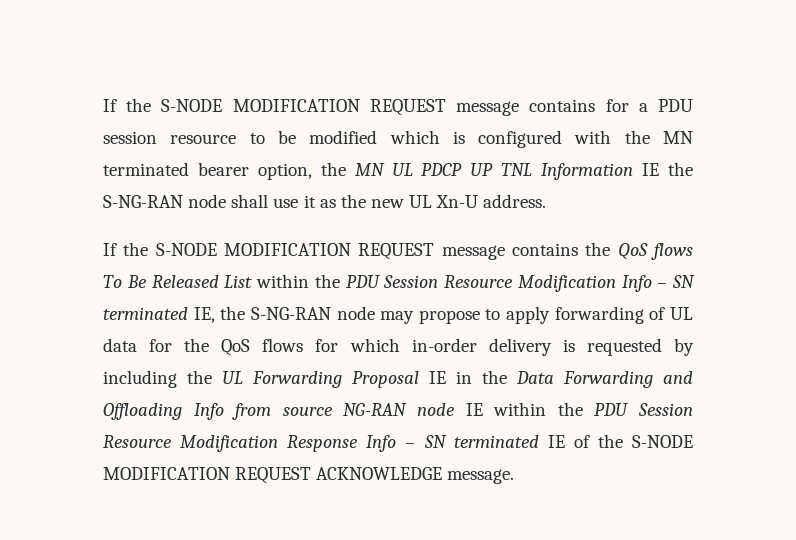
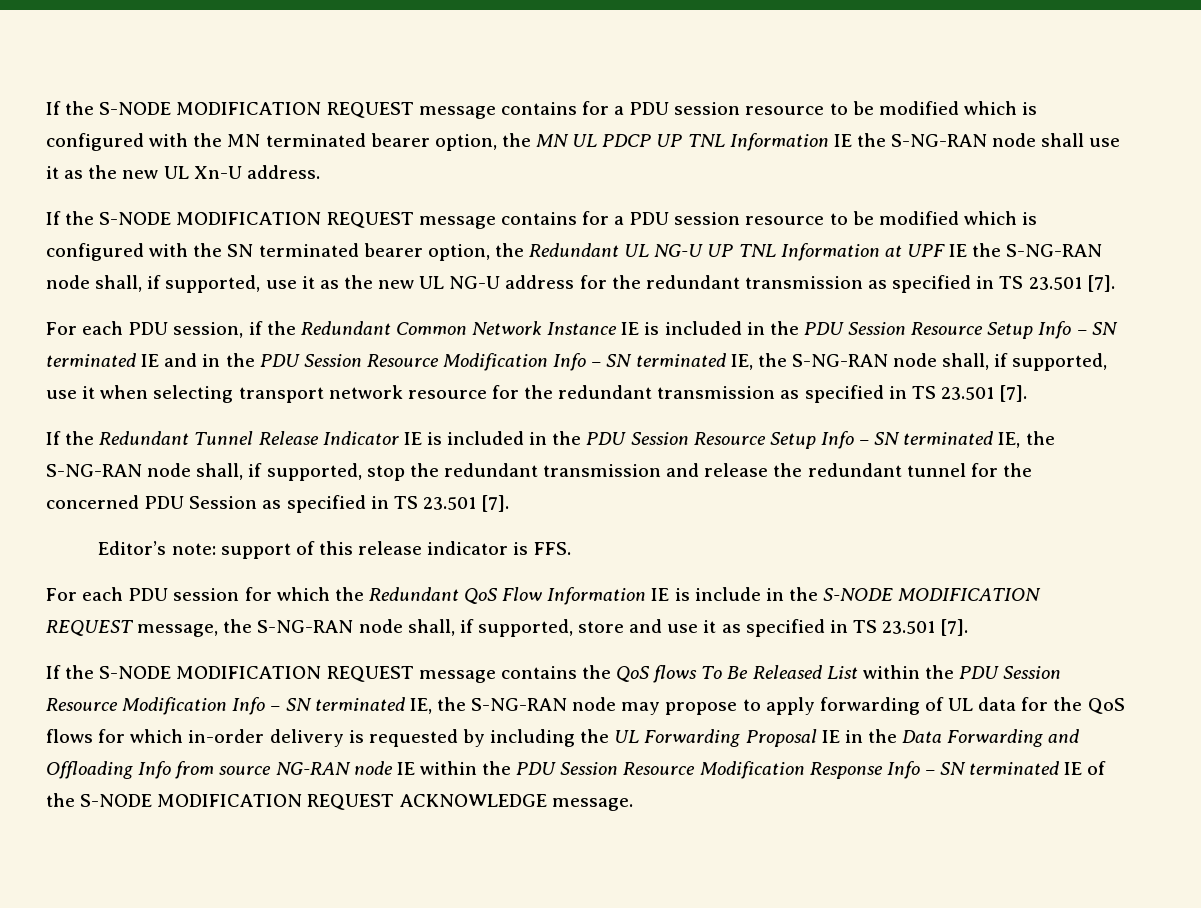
+ If the S-NODE MODIFICATION REQUEST message contains for a PDU session resource to be modified which is configured with the SN terminated bearer option, the Redundant UL NG-U UP TNL Information at UPF IE the S-NG-RAN node shall, if supported, use it as the new UL NG-U address for the redundant transmission as specified in TS 23.501 [7].
+ For each PDU session, if the Redundant Common Network Instance IE is included in the PDU Session Resource Setup Info – SN terminated IE and in the PDU Session Resource Modification Info – SN terminated IE, the S-NG-RAN node shall, if supported, use it when selecting transport network resource for the redundant transmission as specified in TS 23.501 [7].
+ If the Redundant Tunnel Release Indicator IE is included in the PDU Session Resource Setup Info – SN terminated IE, the S-NG-RAN node shall, if supported, stop the redundant transmission and release the redundant tunnel for the concerned PDU Session as specified in TS 23.501 [7].
+ Editor’s note: support of this release indicator is FFS.
+ For each PDU session for which the Redundant QoS Flow Information IE is include in the S-NODE MODIFICATION REQUEST message, the S-NG-RAN node shall, if supported, store and use it as specified in TS 23.501 [7].

